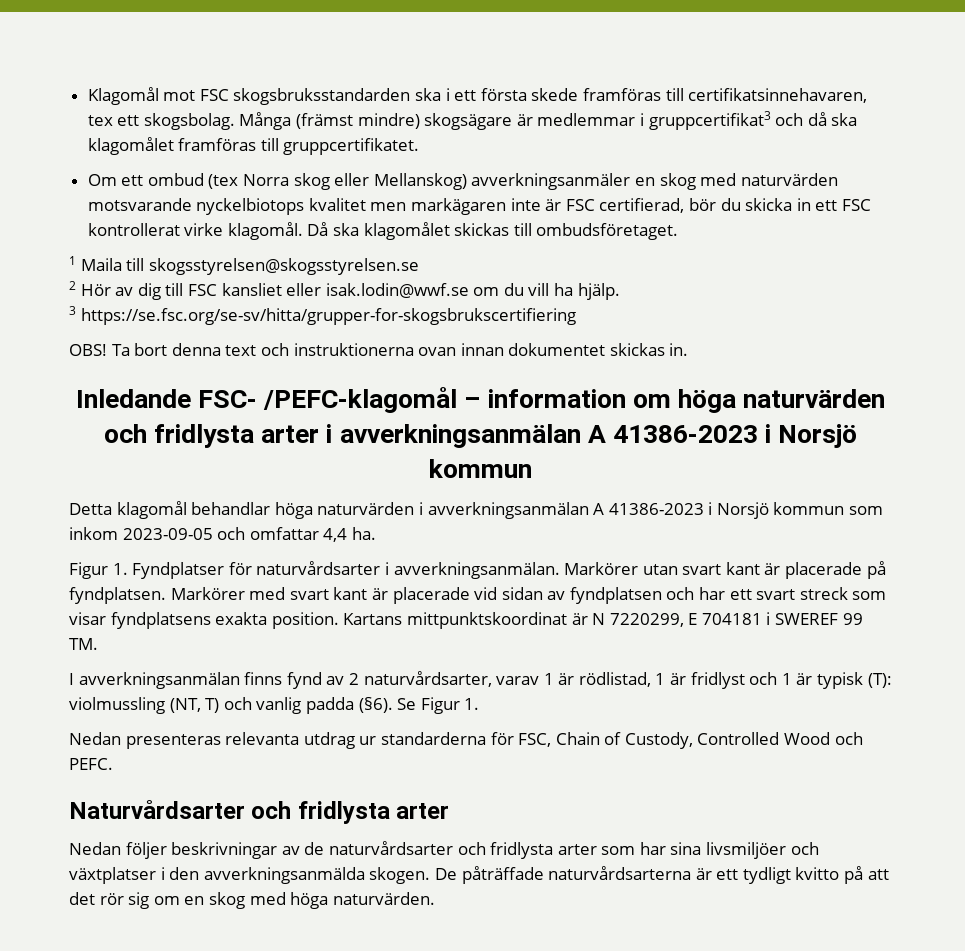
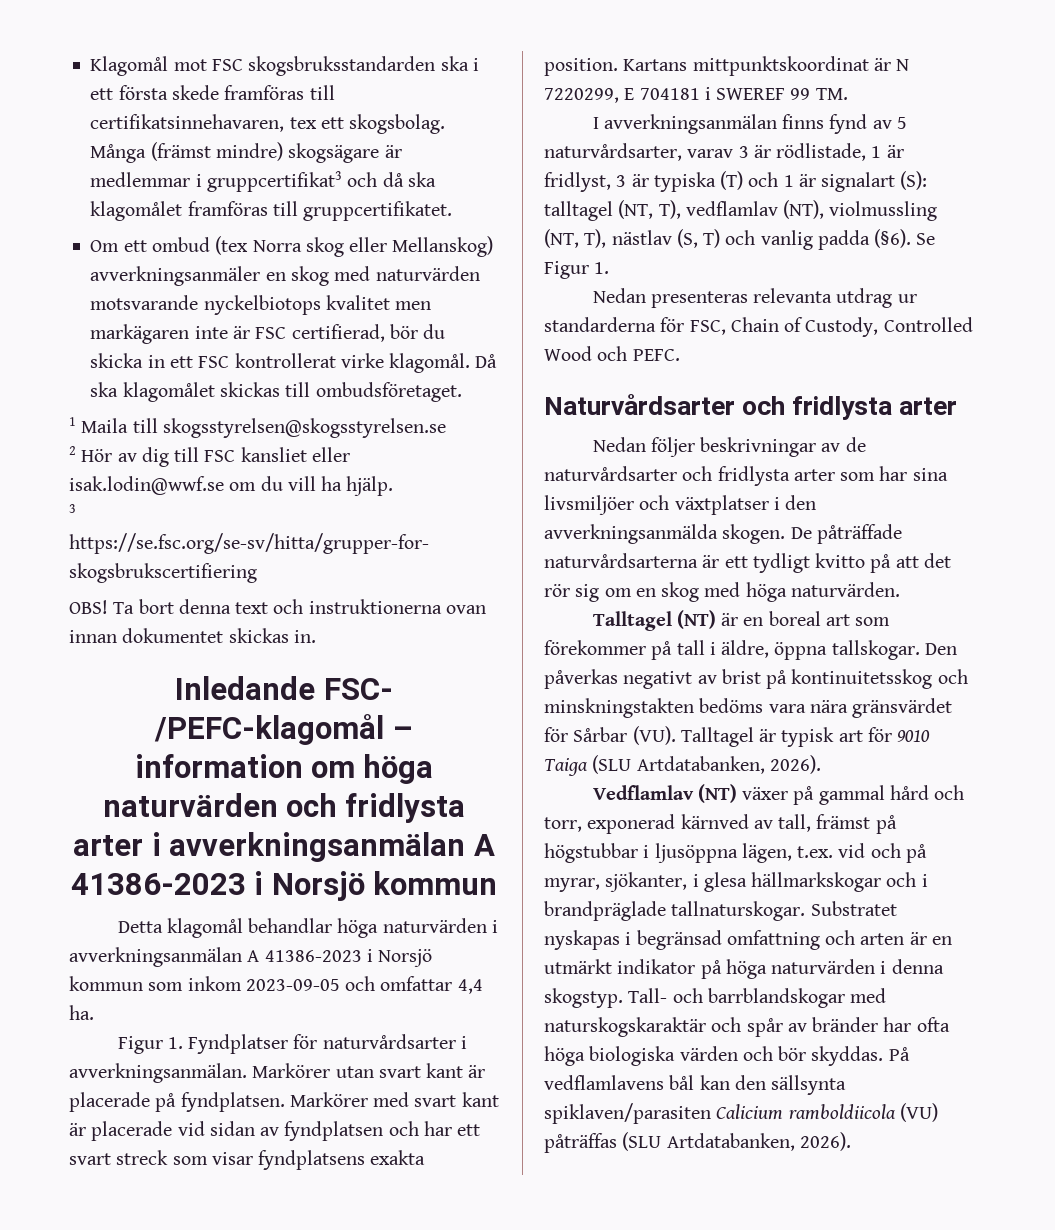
- I avverkningsanmälan finns fynd av 2 naturvårdsarter, varav 1 är rödlistad, 1 är fridlyst och 1 är typisk (T): violmussling (NT, T) och vanlig padda (§6).
+ I avverkningsanmälan finns fynd av 5 naturvårdsarter, varav 3 är rödlistade, 1 är fridlyst, 3 är typiska (T) och 1 är signalart (S): talltagel (NT, T), vedflamlav (NT), violmussling (NT, T), nästlav (S, T) och vanlig padda (§6).
+ Talltagel (NT) är en boreal art som förekommer på tall i äldre, öppna tallskogar. Den påverkas negativt av brist på kontinuitetsskog och minskningstakten bedöms vara nära gränsvärdet för Sårbar (VU). Talltagel är typisk art för 9010 Taiga (SLU Artdatabanken, 2026).
+ Vedflamlav (NT) växer på gammal hård och torr, exponerad kärnved av tall, främst på högstubbar i ljusöppna lägen, t.ex. vid och på myrar, sjökanter, i glesa hällmarkskogar och i brandpräglade tallnaturskogar. Substratet nyskapas i begränsad omfattning och arten är en utmärkt indikator på höga naturvärden i denna skogstyp. Tall- och barrblandskogar med naturskogskaraktär och spår av bränder har ofta höga biologiska värden och bör skyddas. På vedflamlavens bål kan den sällsynta spiklaven/parasiten Calicium ramboldiicola (VU) påträffas (SLU Artdatabanken, 2026).

